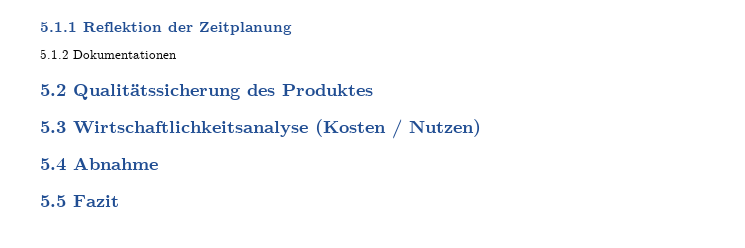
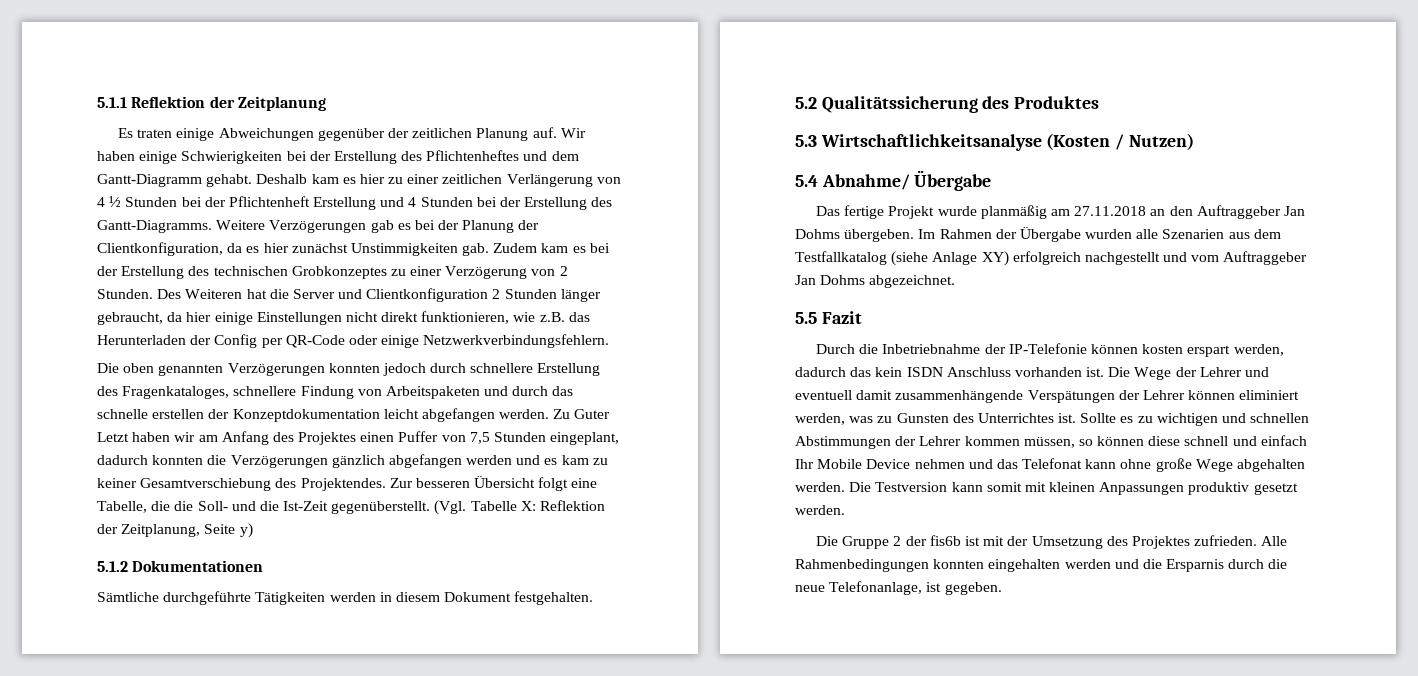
+ Es traten einige Abweichungen gegenüber der zeitlichen Planung auf. Wir haben einige Schwierigkeiten bei der Erstellung des Pflichtenheftes und dem Gantt-Diagramm gehabt. Deshalb kam es hier zu einer zeitlichen Verlängerung von 4 ½ Stunden bei der Pflichtenheft Erstellung und 4 Stunden bei der Erstellung des Gantt-Diagramms. Weitere Verzögerungen gab es bei der Planung der Clientkonfiguration, da es hier zunächst Unstimmigkeiten gab. Zudem kam es bei der Erstellung des technischen Grobkonzeptes zu einer Verzögerung von 2 Stunden. Des Weiteren hat die Server und Clientkonfiguration 2 Stunden länger gebraucht, da hier einige Einstellungen nicht direkt funktionieren, wie z.B. das Herunterladen der Config per QR-Code oder einige Netzwerkverbindungsfehlern.
+ Die oben genannten Verzögerungen konnten jedoch durch schnellere Erstellung des Fragenkataloges, schnellere Findung von Arbeitspaketen und durch das schnelle erstellen der Konzeptdokumentation leicht abgefangen werden. Zu Guter Letzt haben wir am Anfang des Projektes einen Puffer von 7,5 Stunden eingeplant, dadurch konnten die Verzögerungen gänzlich abgefangen werden und es kam zu keiner Gesamtverschiebung des Projektendes. Zur besseren Übersicht folgt eine Tabelle, die die Soll- und die Ist-Zeit gegenüberstellt. (Vgl. Tabelle X: Reflektion der Zeitplanung, Seite y)
  5.1.2 Dokumentationen
+ Sämtliche durchgeführte Tätigkeiten werden in diesem Dokument festgehalten.
- 5.4 Abnahme
+ 5.4 Abnahme/ Übergabe
+ Das fertige Projekt wurde planmäßig am 27.11.2018 an den Auftraggeber Jan Dohms übergeben. Im Rahmen der Übergabe wurden alle Szenarien aus dem Testfallkatalog (siehe Anlage XY) erfolgreich nachgestellt und vom Auftraggeber Jan Dohms abgezeichnet.
  5.5 Fazit
+ Durch die Inbetriebnahme der IP-Telefonie können kosten erspart werden, dadurch das kein ISDN Anschluss vorhanden ist. Die Wege der Lehrer und eventuell damit zusammenhängende Verspätungen der Lehrer können eliminiert werden, was zu Gunsten des Unterrichtes ist. Sollte es zu wichtigen und schnellen Abstimmungen der Lehrer kommen müssen, so können diese schnell und einfach Ihr Mobile Device nehmen und das Telefonat kann ohne große Wege abgehalten werden. Die Testversion kann somit mit kleinen Anpassungen produktiv gesetzt werden.
+ Die Gruppe 2 der fis6b ist mit der Umsetzung des Projektes zufrieden. Alle Rahmenbedingungen konnten eingehalten werden und die Ersparnis durch die neue Telefonanlage, ist gegeben.

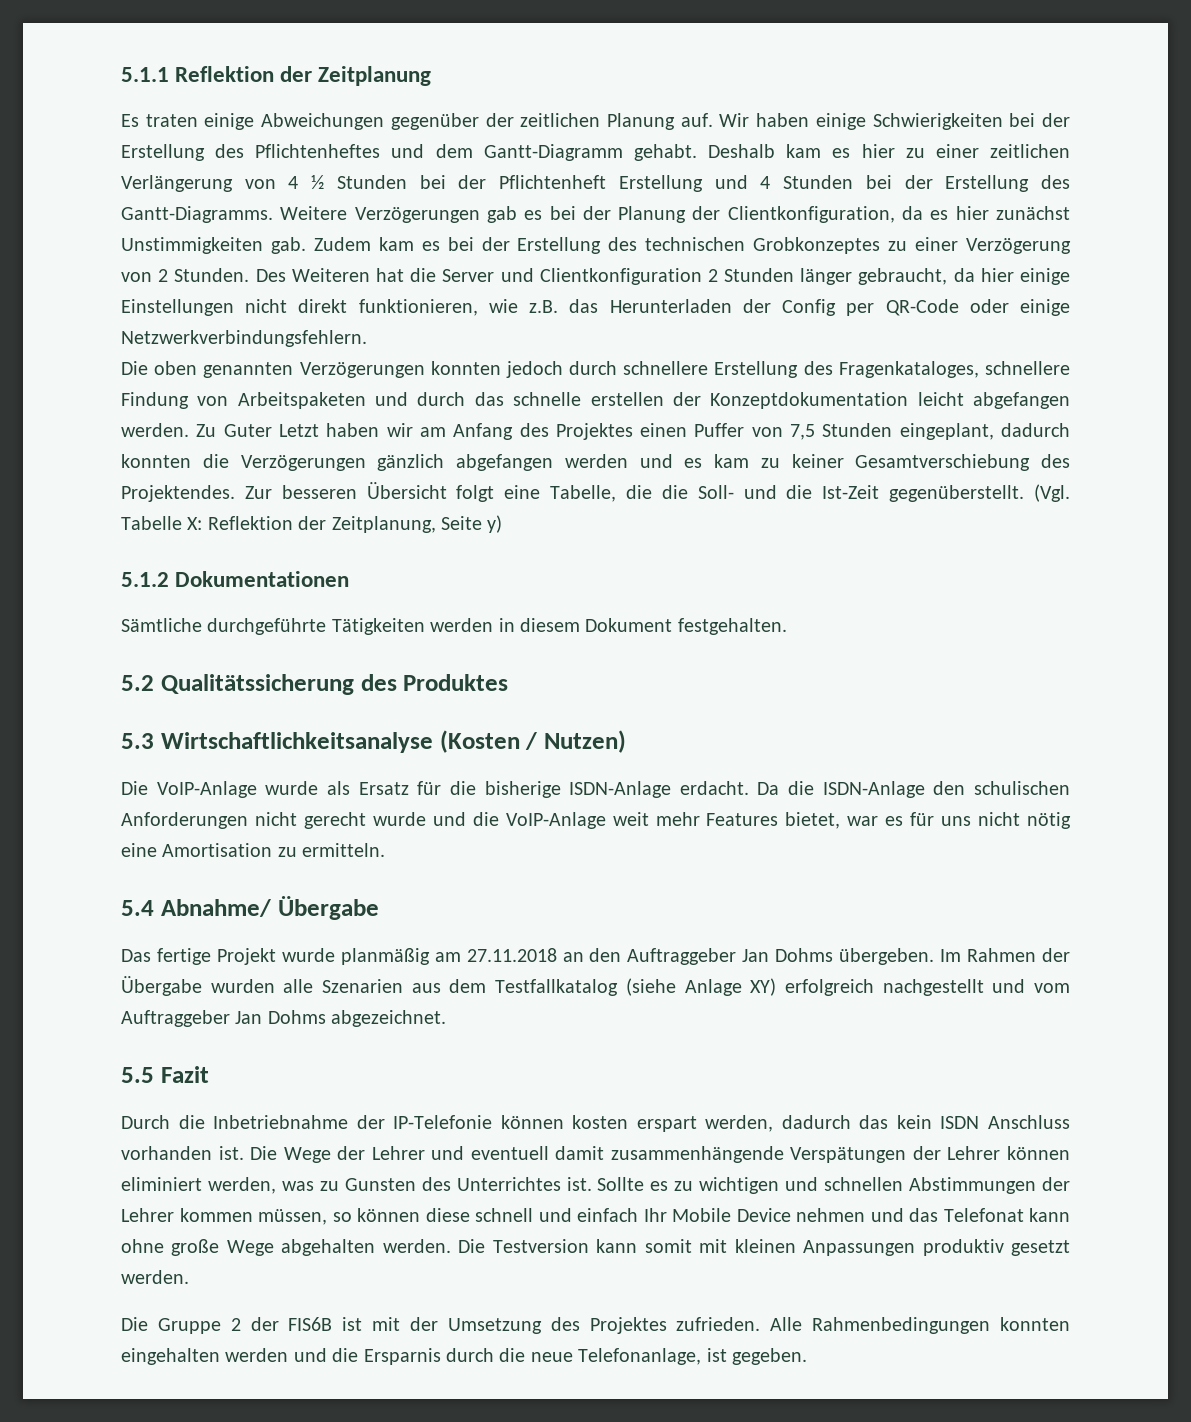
+ Die VoIP-Anlage wurde als Ersatz für die bisherige ISDN-Anlage erdacht. Da die ISDN-Anlage den schulischen Anforderungen nicht gerecht wurde und die VoIP-Anlage weit mehr Features bietet, war es für uns nicht nötig eine Amortisation zu ermitteln.
- Die Gruppe 2 der fis6b ist mit der Umsetzung des Projektes zufrieden.
+ Die Gruppe 2 der FIS6B ist mit der Umsetzung des Projektes zufrieden.

